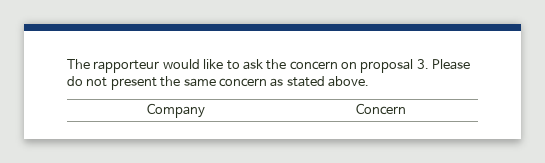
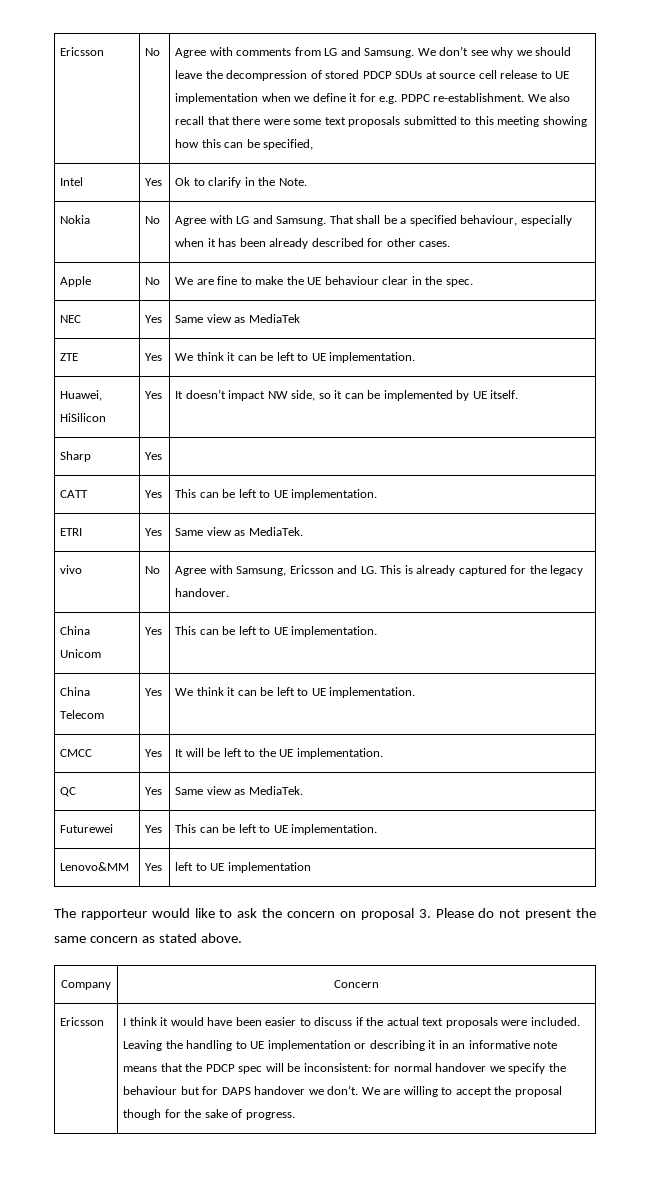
+ Ericsson | No | Agree with comments from LG and Samsung. We don’t see why we should leave the decompression of stored PDCP SDUs at source cell release to UE implementation when we define it for e.g. PDPC re-establishment. We also recall that there were some text proposals submitted to this meeting showing how this can be specified,
+ Intel | Yes | Ok to clarify in the Note.
+ Nokia | No | Agree with LG and Samsung. That shall be a specified behaviour, especially when it has been already described for other cases.
+ Apple | No | We are fine to make the UE behaviour clear in the spec.
+ NEC | Yes | Same view as MediaTek
+ ZTE | Yes | We think it can be left to UE implementation.
+ Huawei, HiSilicon | Yes | It doesn’t impact NW side, so it can be implemented by UE itself.
+ Sharp | Yes |
+ CATT | Yes | This can be left to UE implementation.
+ ETRI | Yes | Same view as MediaTek.
+ vivo | No | Agree with Samsung, Ericsson and LG. This is already captured for the legacy handover.
+ China Unicom | Yes | This can be left to UE implementation.
+ China Telecom | Yes | We think it can be left to UE implementation.
+ CMCC | Yes | It will be left to the UE implementation.
+ QC | Yes | Same view as MediaTek.
+ Futurewei | Yes | This can be left to UE implementation.
+ Lenovo&MM | Yes | left to UE implementation
+ Ericsson | I think it would have been easier to discuss if the actual text proposals were included. Leaving the handling to UE implementation or describing it in an informative note means that the PDCP spec will be inconsistent: for normal handover we specify the behaviour but for DAPS handover we don’t. We are willing to accept the proposal though for the sake of progress.

